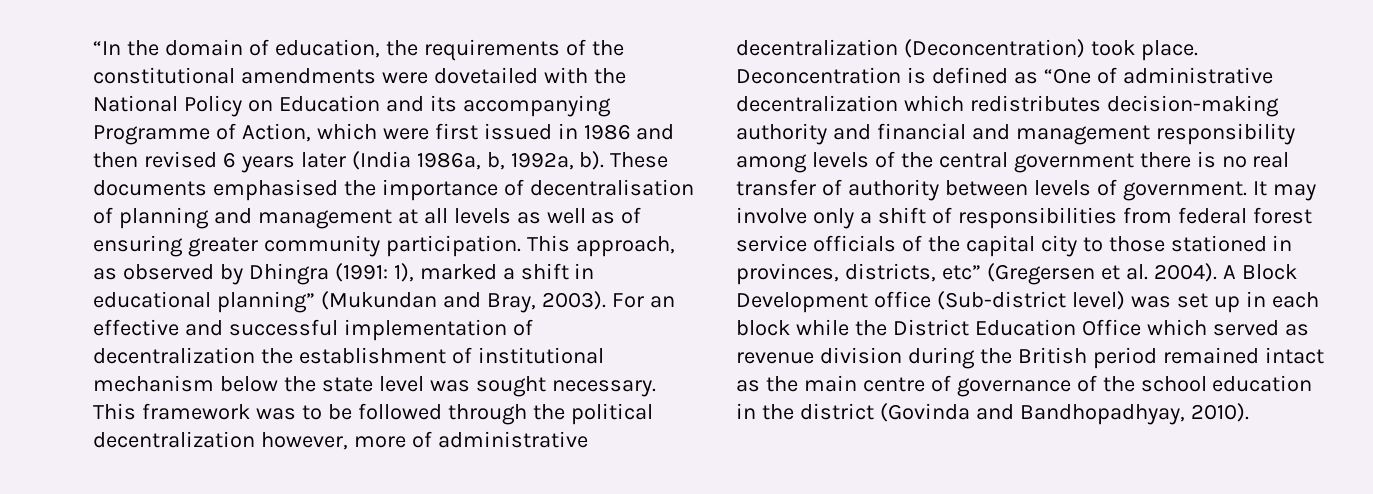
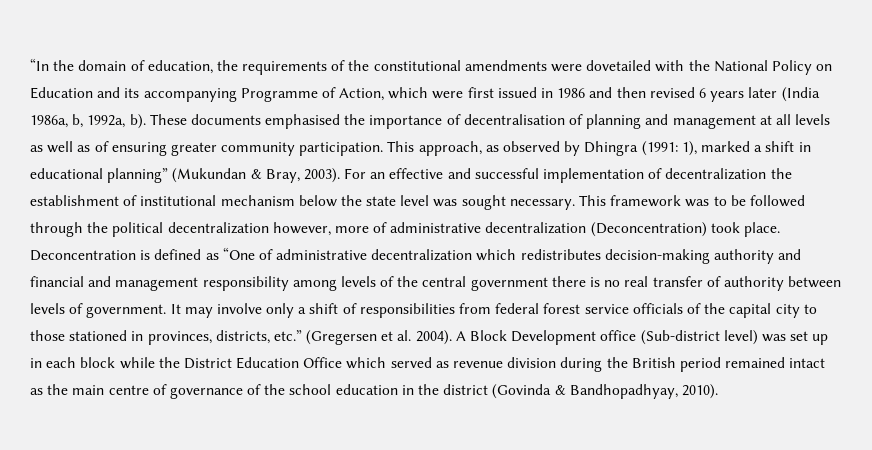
- This approach, as observed by Dhingra (1991: 1), marked a shift in educational planning” (Mukundan and Bray, 2003).
+ This approach, as observed by Dhingra (1991: 1), marked a shift in educational planning” (Mukundan & Bray, 2003).
- It may involve only a shift of responsibilities from federal forest service officials of the capital city to those stationed in provinces, districts, etc” (Gregersen et al. 2004).
+ It may involve only a shift of responsibilities from federal forest service officials of the capital city to those stationed in provinces, districts, etc.” (Gregersen et al. 2004).
- A Block Development office (Sub-district level) was set up in each block while the District Education Office which served as revenue division during the British period remained intact as the main centre of governance of the school education in the district (Govinda and Bandhopadhyay, 2010).
+ A Block Development office (Sub-district level) was set up in each block while the District Education Office which served as revenue division during the British period remained intact as the main centre of governance of the school education in the district (Govinda & Bandhopadhyay, 2010).

